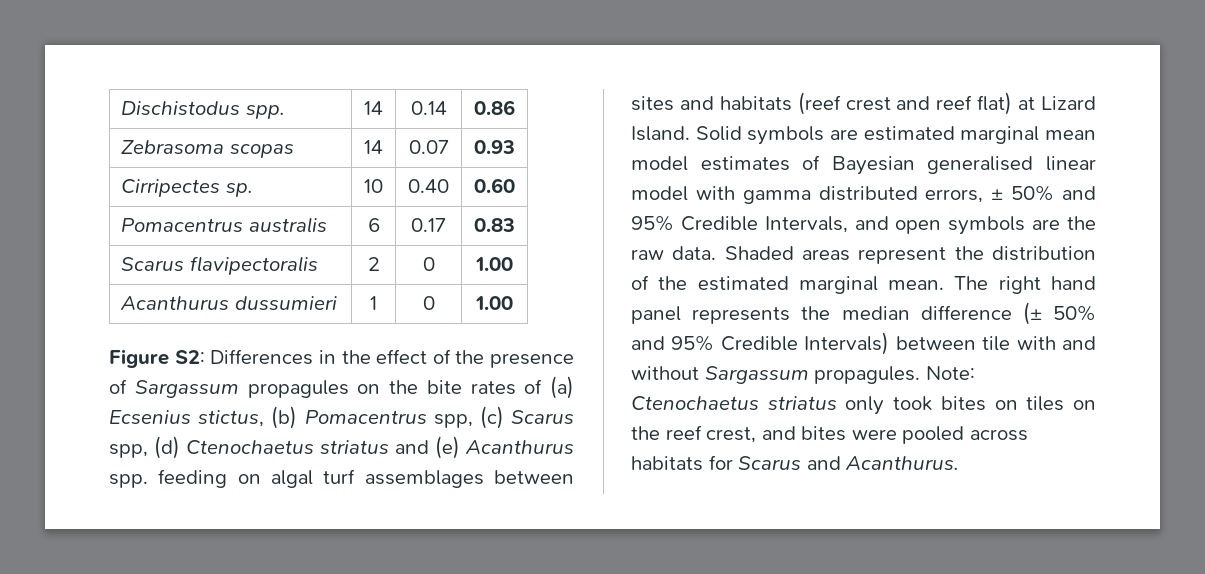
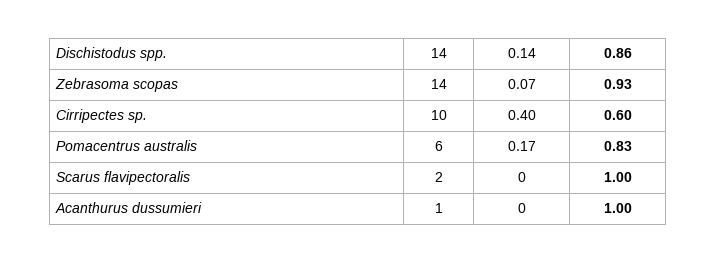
- Figure S2: Differences in the effect of the presence of Sargassum propagules on the bite rates of (a) Ecsenius stictus, (b) Pomacentrus spp, (c) Scarus spp, (d) Ctenochaetus striatus and (e) Acanthurus spp. feeding on algal turf assemblages between sites and habitats (reef crest and reef flat) at Lizard Island. Solid symbols are estimated marginal mean model estimates of Bayesian generalised linear model with gamma distributed errors, ± 50% and 95% Credible Intervals, and open symbols are the raw data. Shaded areas represent the distribution of the estimated marginal mean. The right hand panel represents the median difference (± 50% and 95% Credible Intervals) between tile with and without Sargassum propagules. Note: Ctenochaetus striatus only took bites on tiles on the reef crest, and bites were pooled across habitats for Scarus and Acanthurus.

